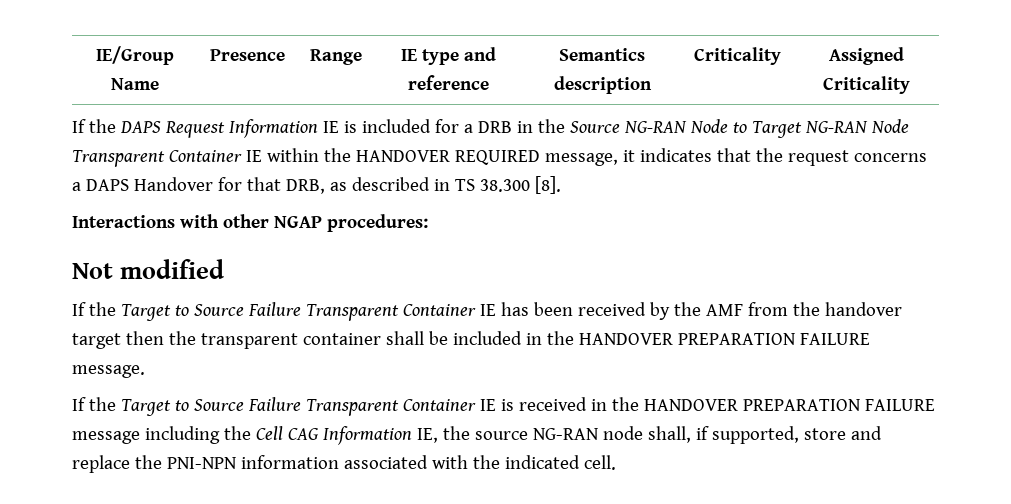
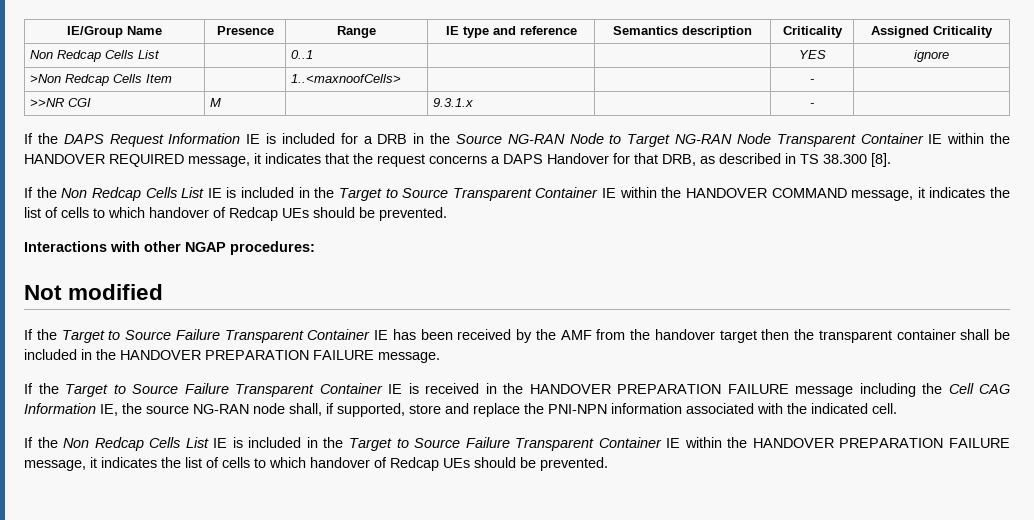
+ Non Redcap Cells List | | 0..1 | | | YES | ignore
+ >Non Redcap Cells Item | | 1..<maxnoofCells> | | | - |
+ >>NR CGI | M | | 9.3.1.x | | - |
+ If the Non Redcap Cells List IE is included in the Target to Source Transparent Container IE within the HANDOVER COMMAND message, it indicates the list of cells to which handover of Redcap UEs should be prevented.
+ If the Non Redcap Cells List IE is included in the Target to Source Failure Transparent Container IE within the HANDOVER PREPARATION FAILURE message, it indicates the list of cells to which handover of Redcap UEs should be prevented.

